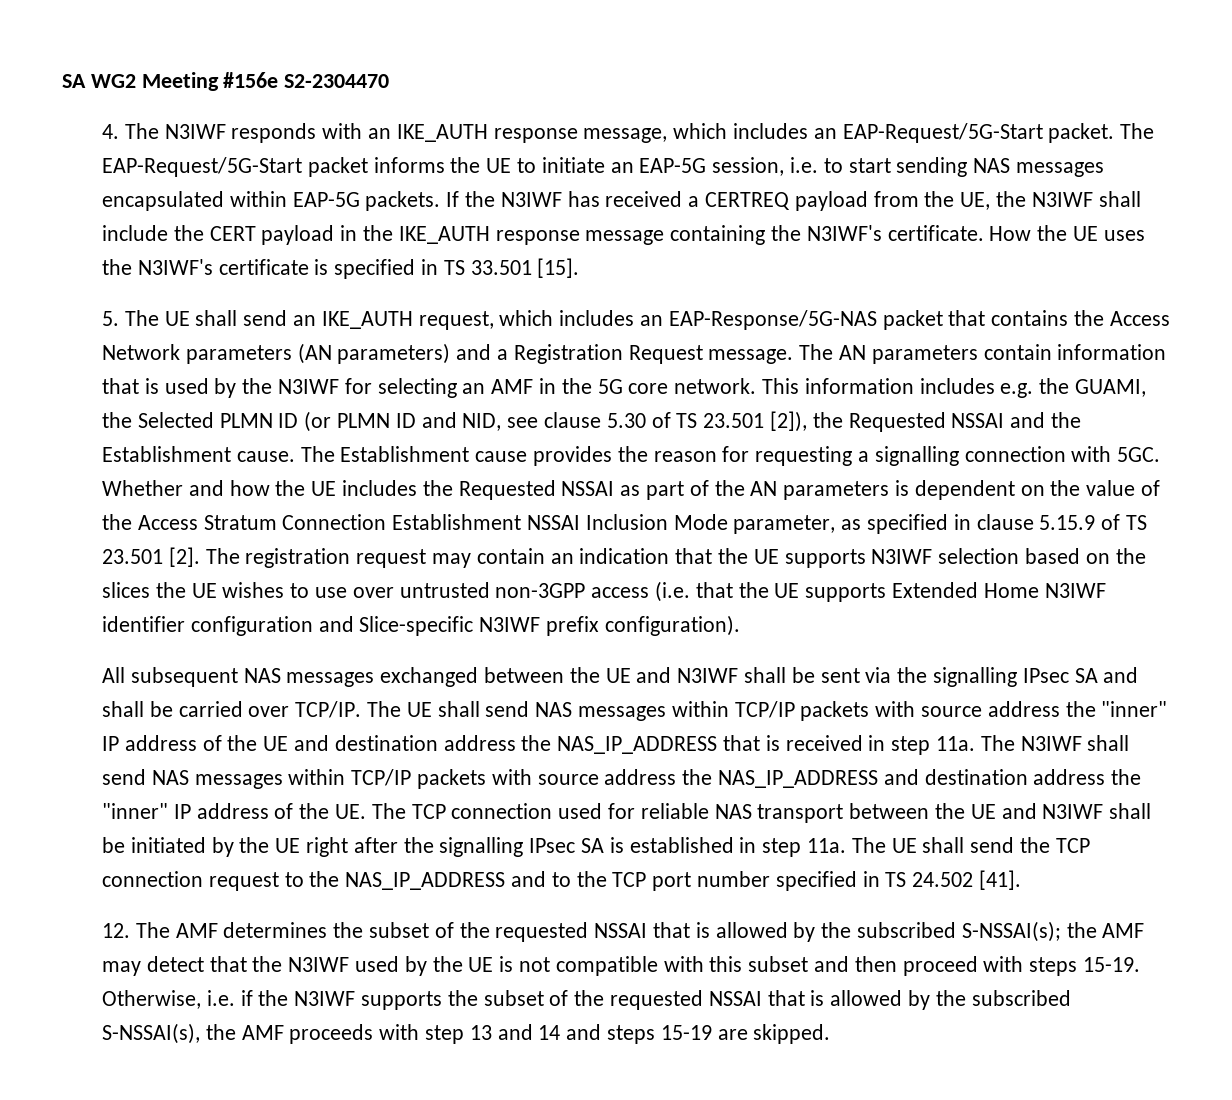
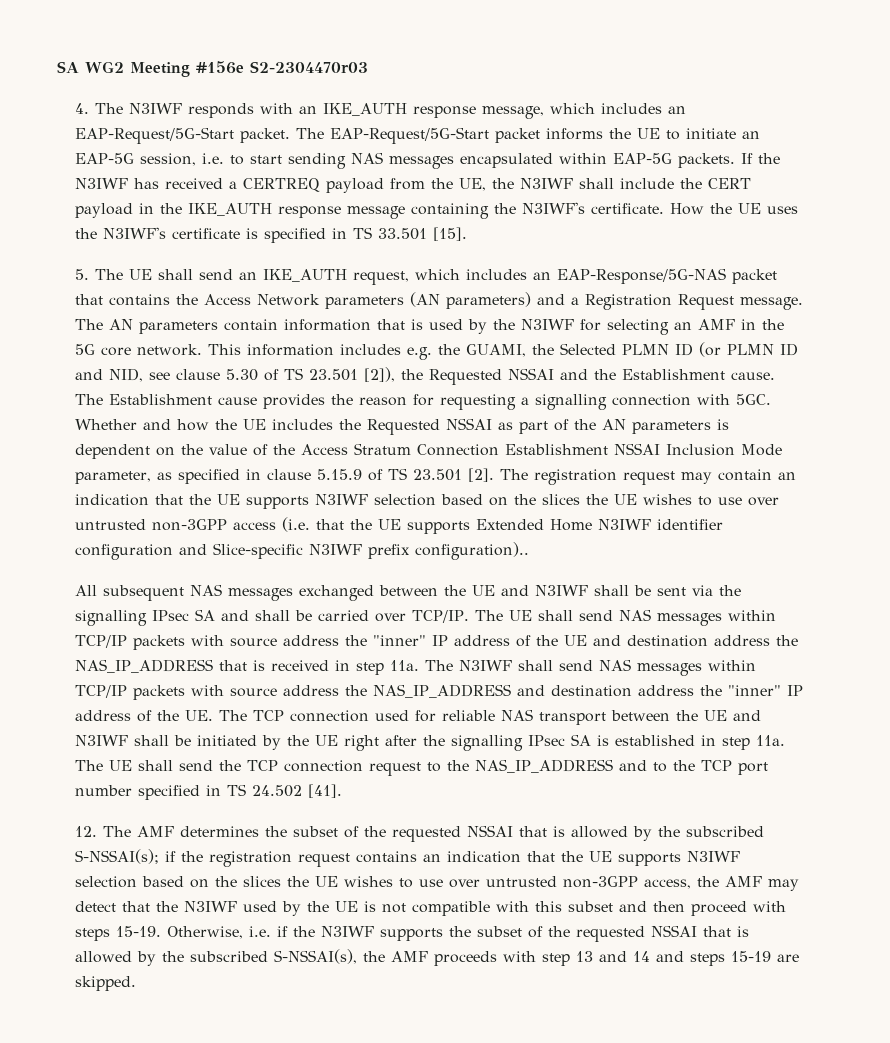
- SA WG2 Meeting #156e S2-2304470
+ SA WG2 Meeting #156e S2-2304470r03
- The registration request may contain an indication that the UE supports N3IWF selection based on the slices the UE wishes to use over untrusted non-3GPP access (i.e. that the UE supports Extended Home N3IWF identifier configuration and Slice-specific N3IWF prefix configuration).
+ The registration request may contain an indication that the UE supports N3IWF selection based on the slices the UE wishes to use over untrusted non-3GPP access (i.e. that the UE supports Extended Home N3IWF identifier configuration and Slice-specific N3IWF prefix configuration)..
- 12. The AMF determines the subset of the requested NSSAI that is allowed by the subscribed S-NSSAI(s); the AMF may detect that the N3IWF used by the UE is not compatible with this subset and then proceed with steps 15-19.
+ 12. The AMF determines the subset of the requested NSSAI that is allowed by the subscribed S-NSSAI(s); if the registration request contains an indication that the UE supports N3IWF selection based on the slices the UE wishes to use over untrusted non-3GPP access, the AMF may detect that the N3IWF used by the UE is not compatible with this subset and then proceed with steps 15-19.

